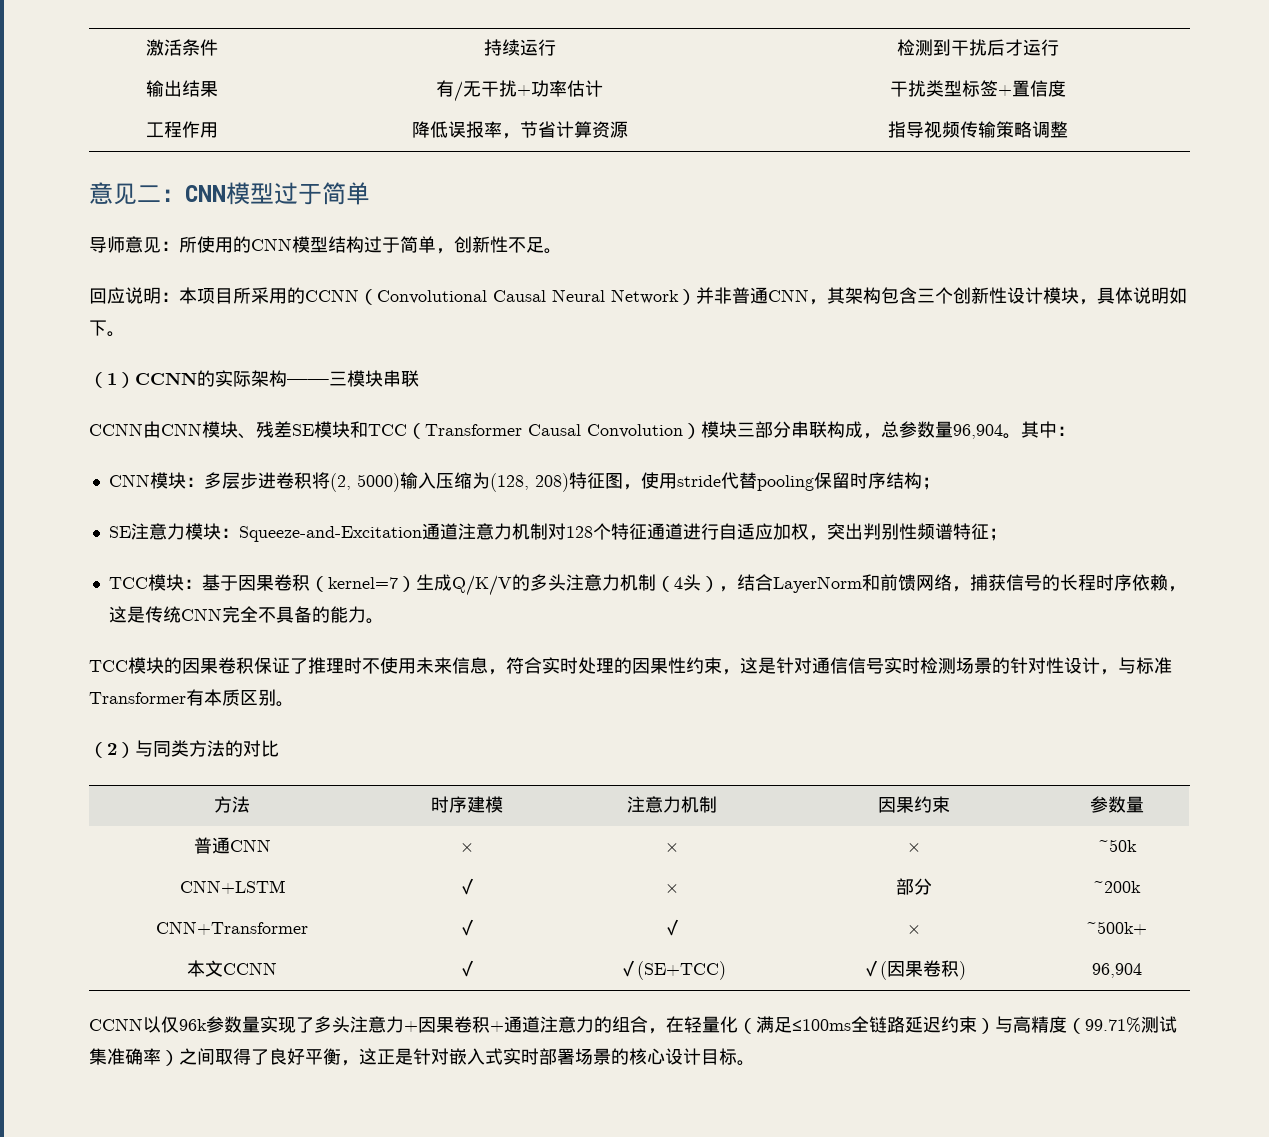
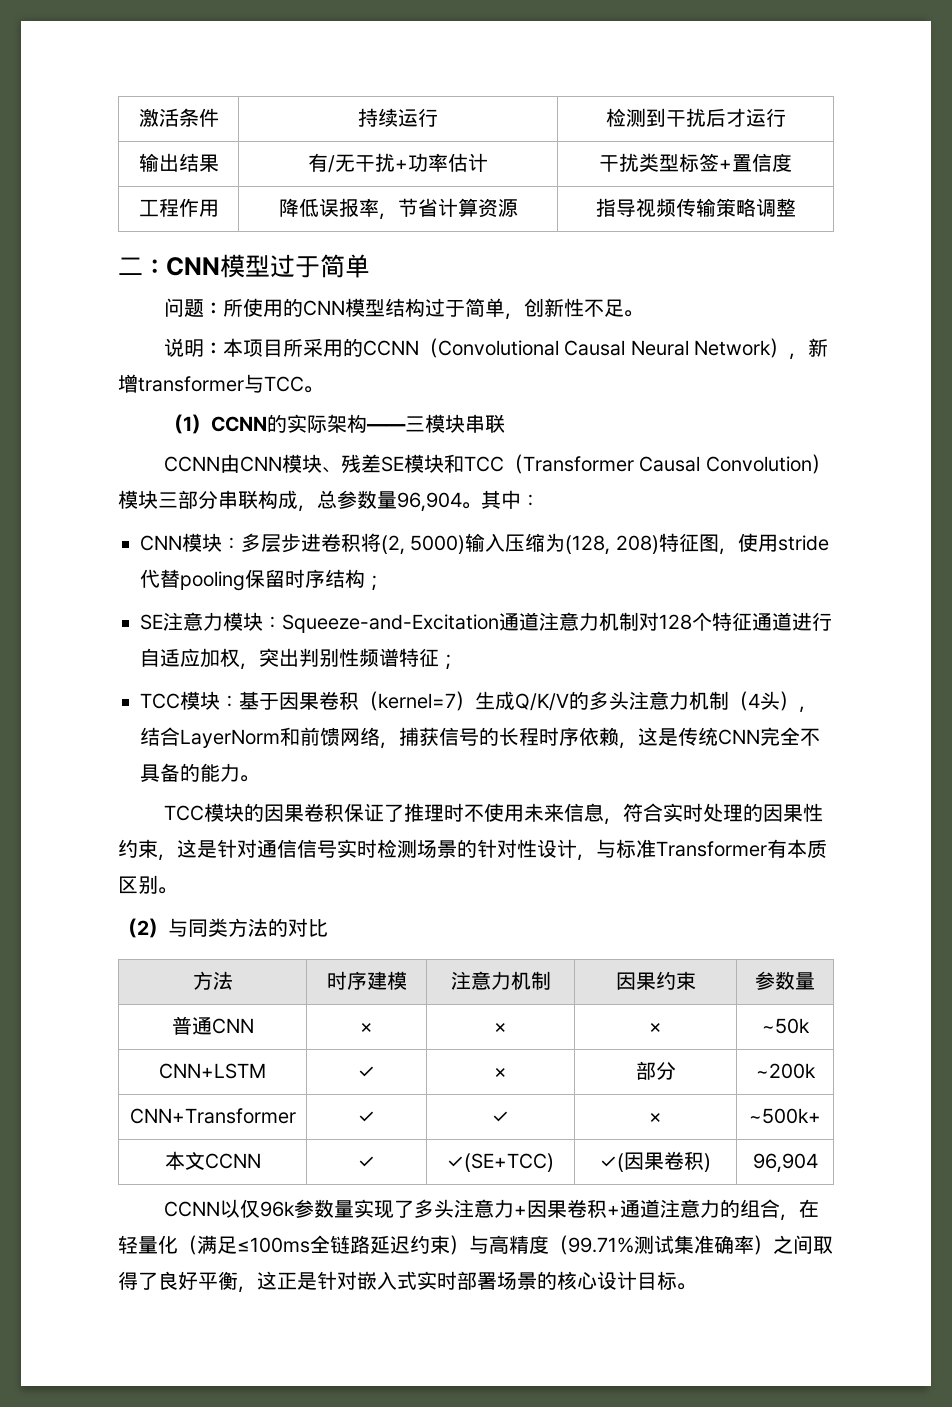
- 意见二：CNN模型过于简单
+ 二：CNN模型过于简单
- 导师意见：所使用的CNN模型结构过于简单，创新性不足。
+ 问题：所使用的CNN模型结构过于简单，创新性不足。
- 回应说明：本项目所采用的CCNN（Convolutional Causal Neural Network）并非普通CNN，其架构包含三个创新性设计模块，具体说明如下。
+ 说明：本项目所采用的CCNN（Convolutional Causal Neural Network），新增transformer与TCC。

